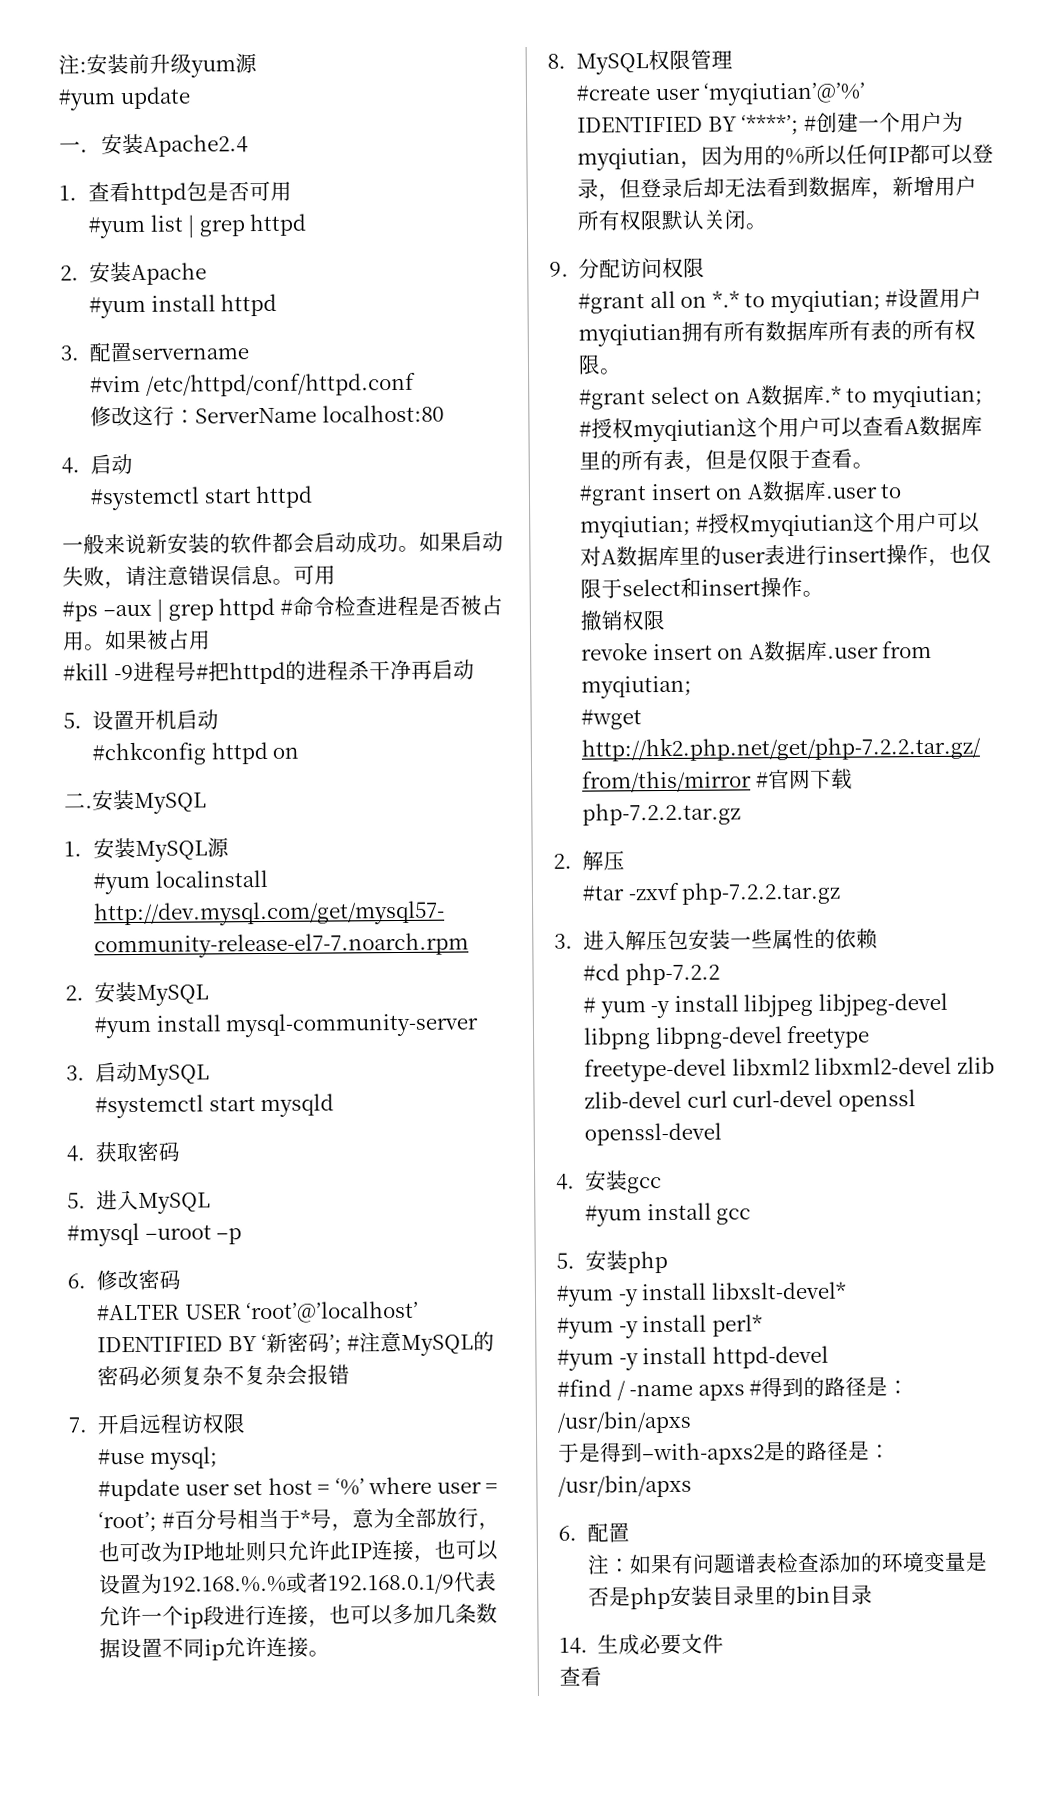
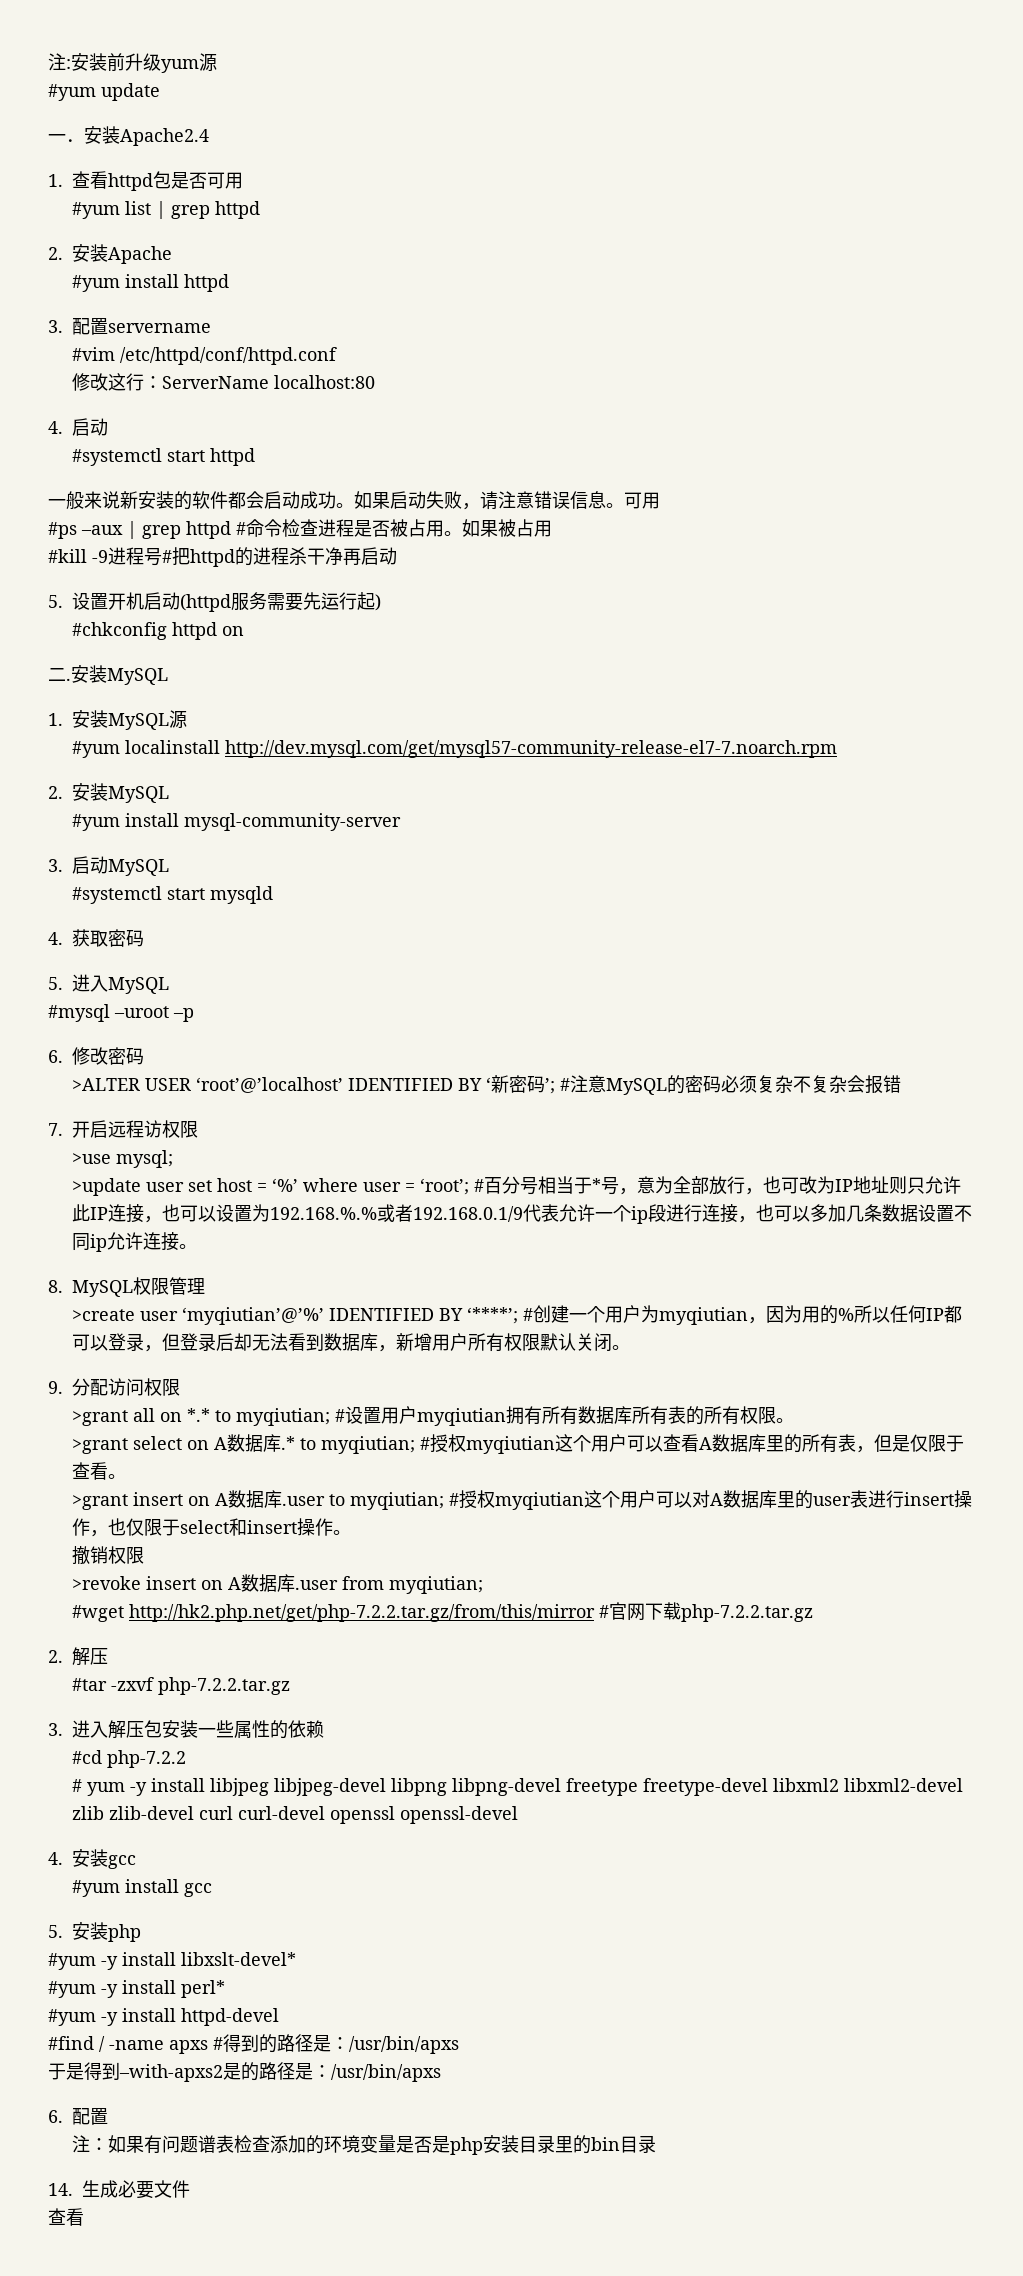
- 5.设置开机启动
+ 5.设置开机启动(httpd服务需要先运行起)
- #ALTER USER ‘root’@’localhost’ IDENTIFIED BY ‘新密码’; #注意MySQL的密码必须复杂不复杂会报错
+ >ALTER USER ‘root’@’localhost’ IDENTIFIED BY ‘新密码’; #注意MySQL的密码必须复杂不复杂会报错
- #use mysql;
+ >use mysql;
- #update user set host = ‘%’ where user = ‘root’; #百分号相当于*号，意为全部放行，也可改为IP地址则只允许此IP连接，也可以设置为192.168.%.%或者192.168.0.1/9代表允许一个ip段进行连接，也可以多加几条数据设置不同ip允许连接。
+ >update user set host = ‘%’ where user = ‘root’; #百分号相当于*号，意为全部放行，也可改为IP地址则只允许此IP连接，也可以设置为192.168.%.%或者192.168.0.1/9代表允许一个ip段进行连接，也可以多加几条数据设置不同ip允许连接。
- #create user ‘myqiutian’@’%’ IDENTIFIED BY ‘****’; #创建一个用户为myqiutian，因为用的%所以任何IP都可以登录，但登录后却无法看到数据库，新增用户所有权限默认关闭。
+ >create user ‘myqiutian’@’%’ IDENTIFIED BY ‘****’; #创建一个用户为myqiutian，因为用的%所以任何IP都可以登录，但登录后却无法看到数据库，新增用户所有权限默认关闭。
- #grant all on *.* to myqiutian; #设置用户myqiutian拥有所有数据库所有表的所有权限。
+ >grant all on *.* to myqiutian; #设置用户myqiutian拥有所有数据库所有表的所有权限。
- #grant select on A数据库.* to myqiutian; #授权myqiutian这个用户可以查看A数据库里的所有表，但是仅限于查看。
+ >grant select on A数据库.* to myqiutian; #授权myqiutian这个用户可以查看A数据库里的所有表，但是仅限于查看。
- #grant insert on A数据库.user to myqiutian; #授权myqiutian这个用户可以对A数据库里的user表进行insert操作，也仅限于select和insert操作。
+ >grant insert on A数据库.user to myqiutian; #授权myqiutian这个用户可以对A数据库里的user表进行insert操作，也仅限于select和insert操作。
- revoke insert on A数据库.user from myqiutian;
+ >revoke insert on A数据库.user from myqiutian;

